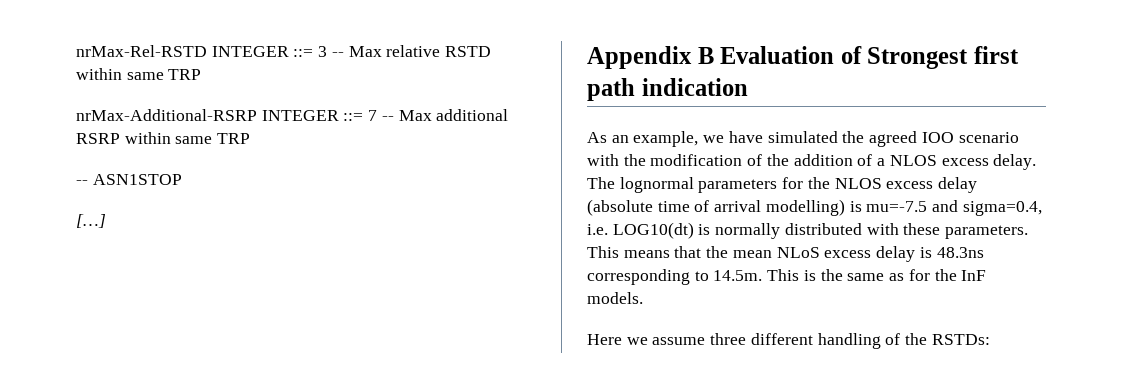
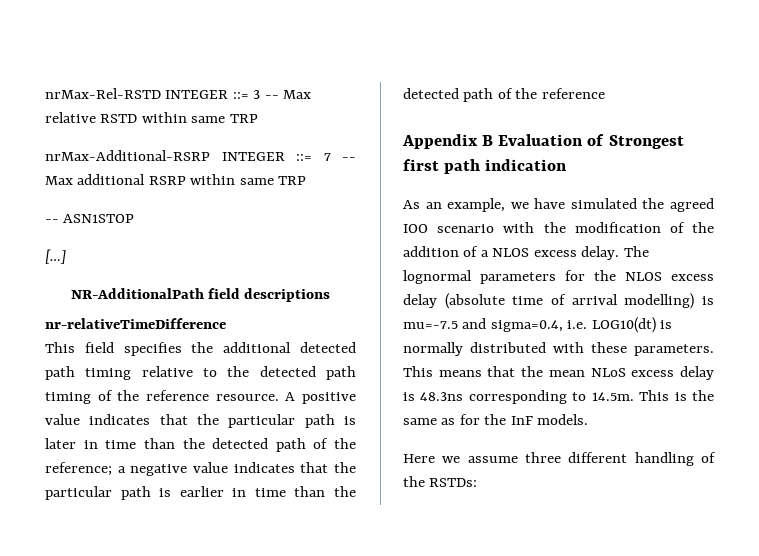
+ NR-AdditionalPath field descriptions
+ nr-relativeTimeDifference
+ This field specifies the additional detected path timing relative to the detected path timing of the reference resource. A positive value indicates that the particular path is later in time than the detected path of the reference; a negative value indicates that the particular path is earlier in time than the detected path of the reference

